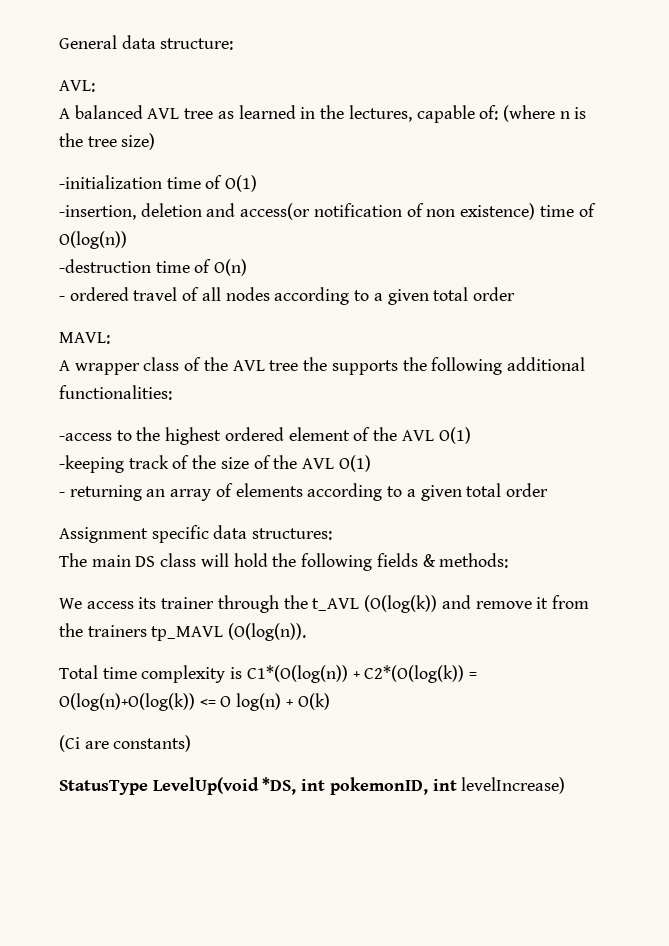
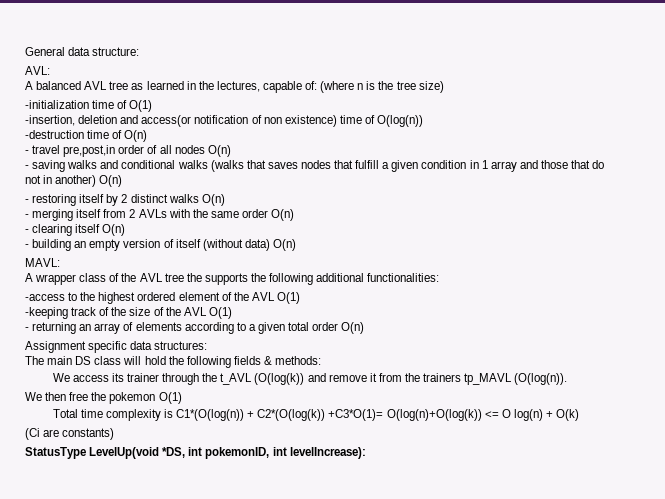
- - ordered travel of all nodes according to a given total order
+ - travel pre,post,in order of all nodes O(n)
+ - saving walks and conditional walks (walks that saves nodes that fulfill a given condition in 1 array and those that do not in another) O(n)
+ - restoring itself by 2 distinct walks O(n)
+ - merging itself from 2 AVLs with the same order O(n)
+ - clearing itself O(n)
+ - building an empty version of itself (without data) O(n)
- - returning an array of elements according to a given total order
+ - returning an array of elements according to a given total order O(n)
+ We then free the pokemon O(1)
- Total time complexity is C1*(O(log(n)) + C2*(O(log(k)) = O(log(n)+O(log(k)) <= O log(n) + O(k)
+ Total time complexity is C1*(O(log(n)) + C2*(O(log(k)) +C3*O(1)= O(log(n)+O(log(k)) <= O log(n) + O(k)
- StatusType LevelUp(void *DS, int pokemonID, int levelIncrease)
+ StatusType LevelUp(void *DS, int pokemonID, int levelIncrease):

